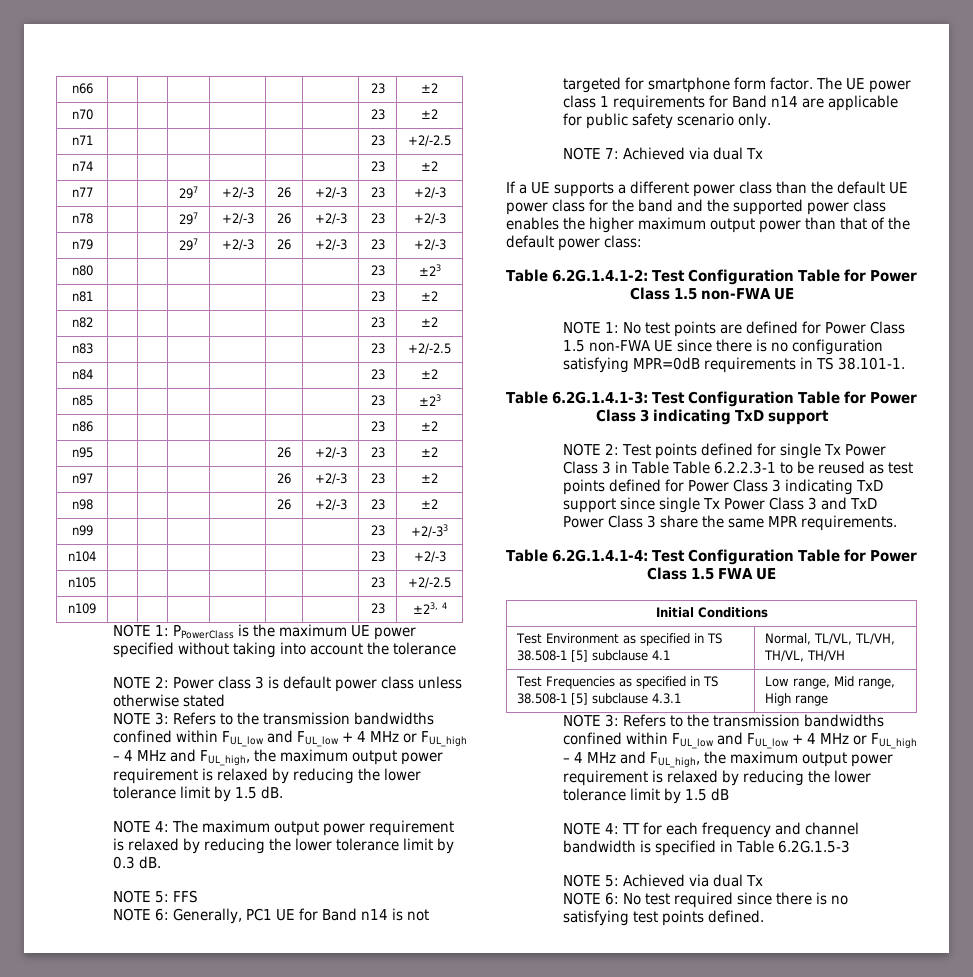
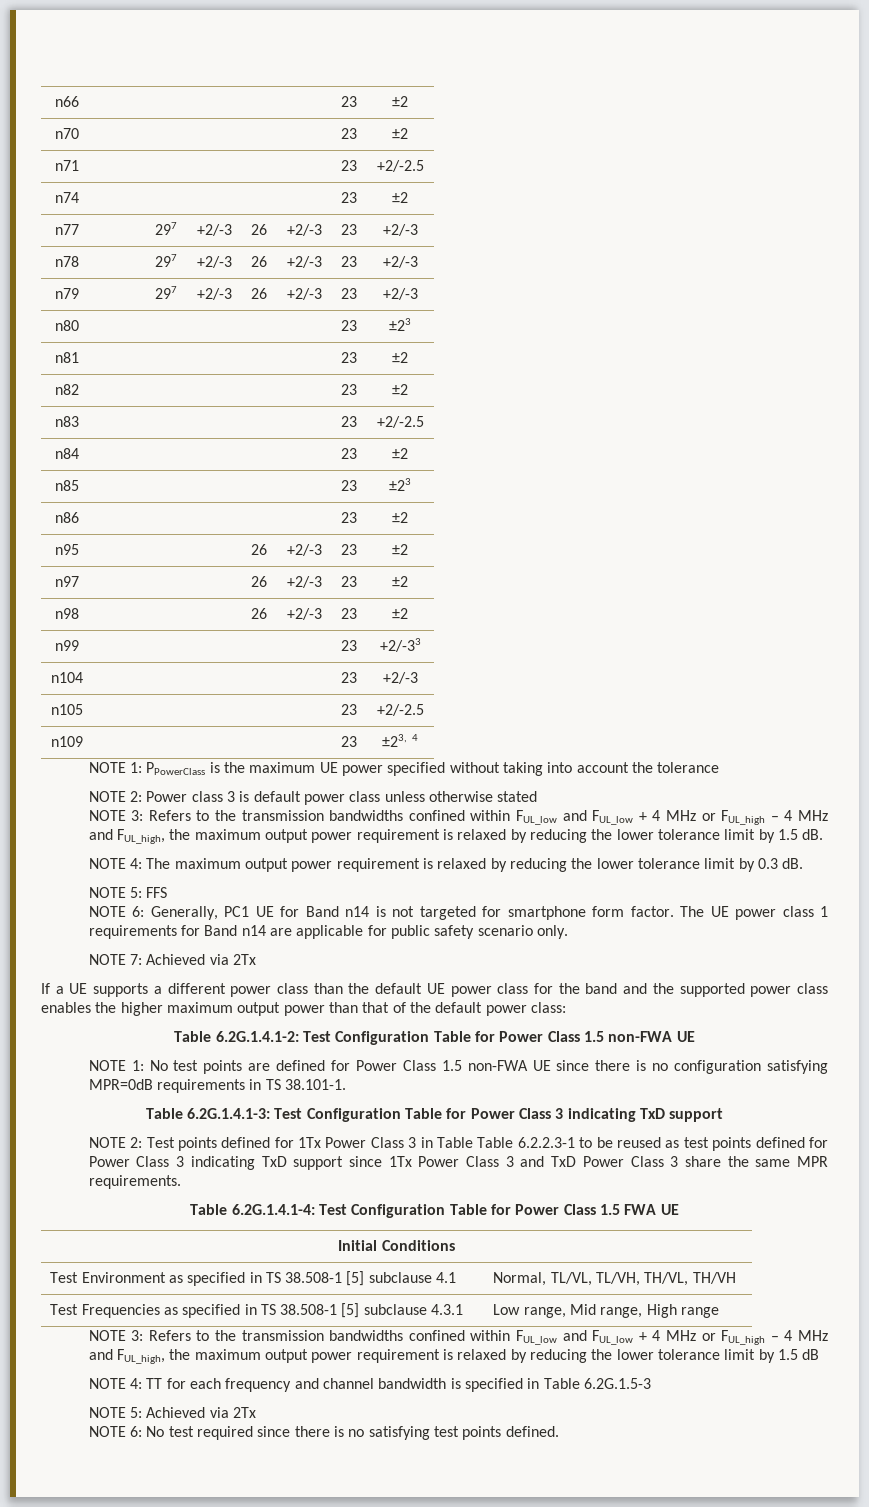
- NOTE 7: Achieved via dual Tx
+ NOTE 7: Achieved via 2Tx
- NOTE 2: Test points defined for single Tx Power Class 3 in Table Table 6.2.2.3-1 to be reused as test points defined for Power Class 3 indicating TxD support since single Tx Power Class 3 and TxD Power Class 3 share the same MPR requirements.
+ NOTE 2: Test points defined for 1Tx Power Class 3 in Table Table 6.2.2.3-1 to be reused as test points defined for Power Class 3 indicating TxD support since 1Tx Power Class 3 and TxD Power Class 3 share the same MPR requirements.
- NOTE 5: Achieved via dual Tx
+ NOTE 5: Achieved via 2Tx

